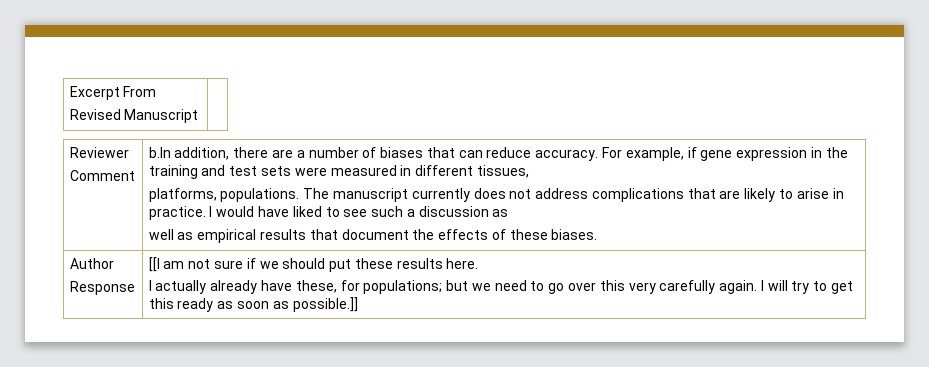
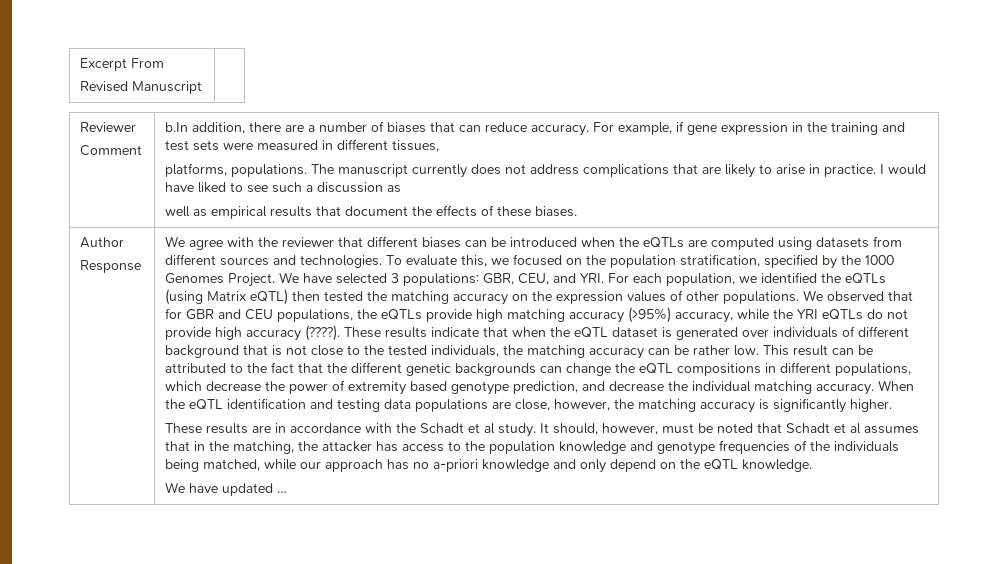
- [[I am not sure if we should put these results here.
- I actually already have these, for populations; but we need to go over this very carefully again. I will try to get this ready as soon as possible.]]
+ We agree with the reviewer that different biases can be introduced when the eQTLs are computed using datasets from different sources and technologies. To evaluate this, we focused on the population stratification, specified by the 1000 Genomes Project. We have selected 3 populations: GBR, CEU, and YRI. For each population, we identified the eQTLs (using Matrix eQTL) then tested the matching accuracy on the expression values of other populations. We observed that for GBR and CEU populations, the eQTLs provide high matching accuracy (>95%) accuracy, while the YRI eQTLs do not provide high accuracy (????). These results indicate that when the eQTL dataset is generated over individuals of different background that is not close to the tested individuals, the matching accuracy can be rather low. This result can be attributed to the fact that the different genetic backgrounds can change the eQTL compositions in different populations, which decrease the power of extremity based genotype prediction, and decrease the individual matching accuracy. When the eQTL identification and testing data populations are close, however, the matching accuracy is significantly higher.
+ These results are in accordance with the Schadt et al study. It should, however, must be noted that Schadt et al assumes that in the matching, the attacker has access to the population knowledge and genotype frequencies of the individuals being matched, while our approach has no a-priori knowledge and only depend on the eQTL knowledge.
+ We have updated …

